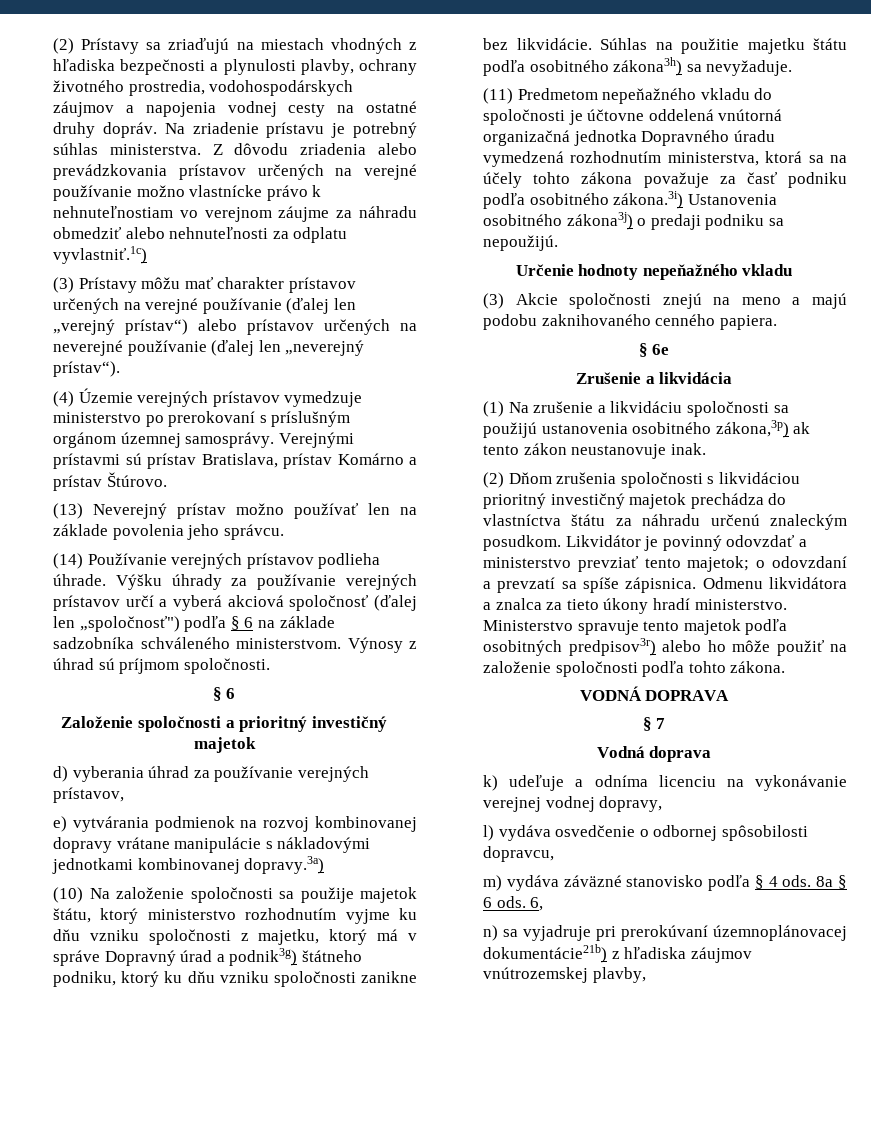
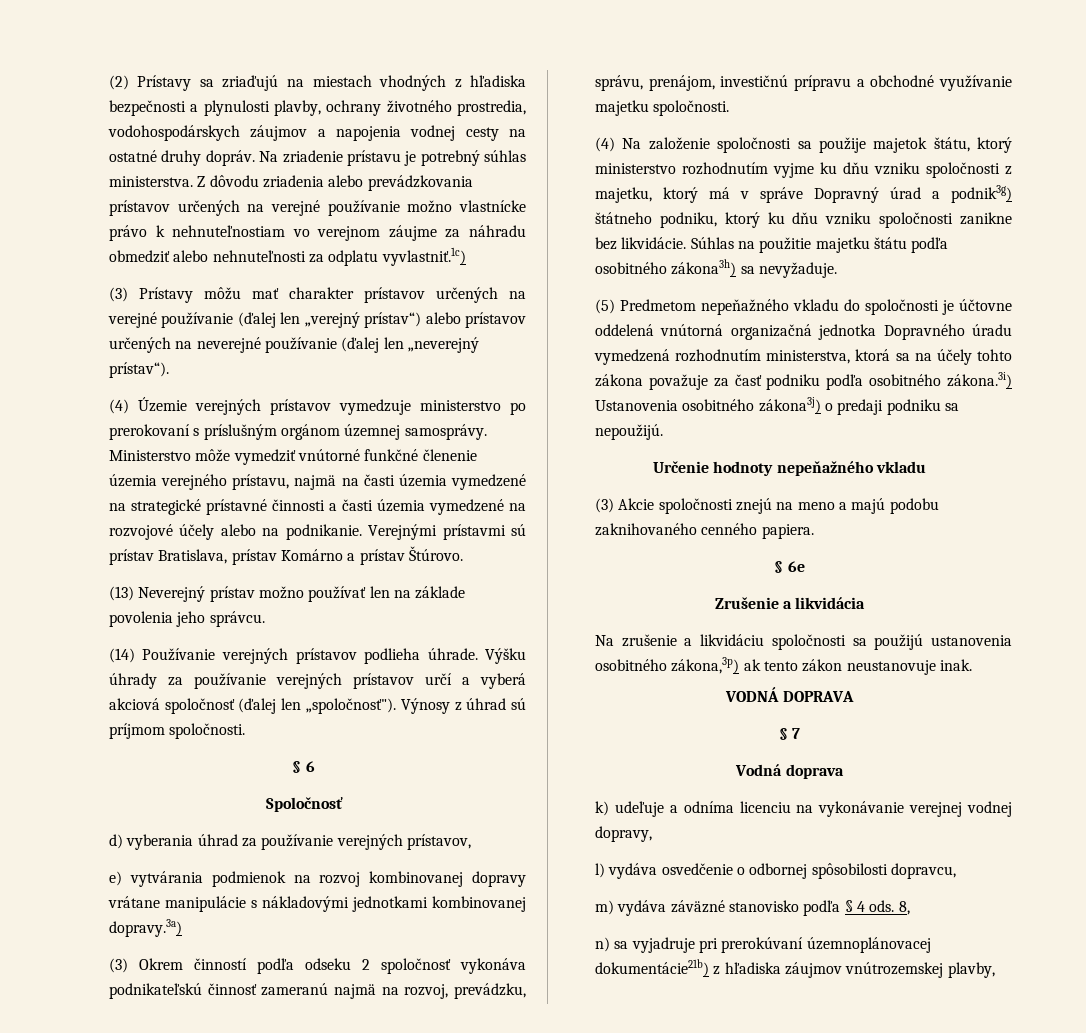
+ Ministerstvo môže vymedziť vnútorné funkčné členenie územia verejného prístavu, najmä na časti územia vymedzené na strategické prístavné činnosti a časti územia vymedzené na rozvojové účely alebo na podnikanie.
- Výšku úhrady za používanie verejných prístavov určí a vyberá akciová spoločnosť (ďalej len „spoločnosť") podľa § 6 na základe sadzobníka schváleného ministerstvom.
+ Výšku úhrady za používanie verejných prístavov určí a vyberá akciová spoločnosť (ďalej len „spoločnosť").
- Založenie spoločnosti a prioritný investičný majetok
+ Spoločnosť
- (10) Na založenie spoločnosti sa použije majetok štátu, ktorý ministerstvo rozhodnutím vyjme ku dňu vzniku spoločnosti z majetku, ktorý má v správe Dopravný úrad a podnik3g) štátneho podniku, ktorý ku dňu vzniku spoločnosti zanikne bez likvidácie.
+ (3) Okrem činností podľa odseku 2 spoločnosť vykonáva podnikateľskú činnosť zameranú najmä na rozvoj, prevádzku, správu, prenájom, investičnú prípravu a obchodné využívanie majetku spoločnosti.
+ (4) Na založenie spoločnosti sa použije majetok štátu, ktorý ministerstvo rozhodnutím vyjme ku dňu vzniku spoločnosti z majetku, ktorý má v správe Dopravný úrad a podnik3g) štátneho podniku, ktorý ku dňu vzniku spoločnosti zanikne bez likvidácie.
- (11) Predmetom nepeňažného vkladu do spoločnosti je účtovne oddelená vnútorná organizačná jednotka Dopravného úradu vymedzená rozhodnutím ministerstva, ktorá sa na účely tohto zákona považuje za časť podniku podľa osobitného zákona.3i) Ustanovenia osobitného zákona3j) o predaji podniku sa nepoužijú.
+ (5) Predmetom nepeňažného vkladu do spoločnosti je účtovne oddelená vnútorná organizačná jednotka Dopravného úradu vymedzená rozhodnutím ministerstva, ktorá sa na účely tohto zákona považuje za časť podniku podľa osobitného zákona.3i) Ustanovenia osobitného zákona3j) o predaji podniku sa nepoužijú.
- (1) Na zrušenie a likvidáciu spoločnosti sa použijú ustanovenia osobitného zákona,3p) ak tento zákon neustanovuje inak.
+ Na zrušenie a likvidáciu spoločnosti sa použijú ustanovenia osobitného zákona,3p) ak tento zákon neustanovuje inak.
- (2) Dňom zrušenia spoločnosti s likvidáciou prioritný investičný majetok prechádza do vlastníctva štátu za náhradu určenú znaleckým posudkom. Likvidátor je povinný odovzdať a ministerstvo prevziať tento majetok; o odovzdaní a prevzatí sa spíše zápisnica. Odmenu likvidátora a znalca za tieto úkony hradí ministerstvo. Ministerstvo spravuje tento majetok podľa osobitných predpisov3r) alebo ho môže použiť na založenie spoločnosti podľa tohto zákona.
- 8a § 6 ods. 6,
+ 8,

